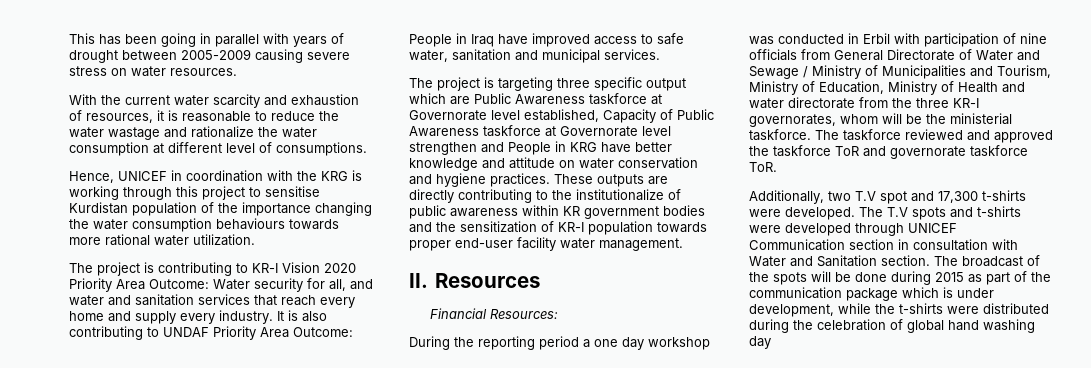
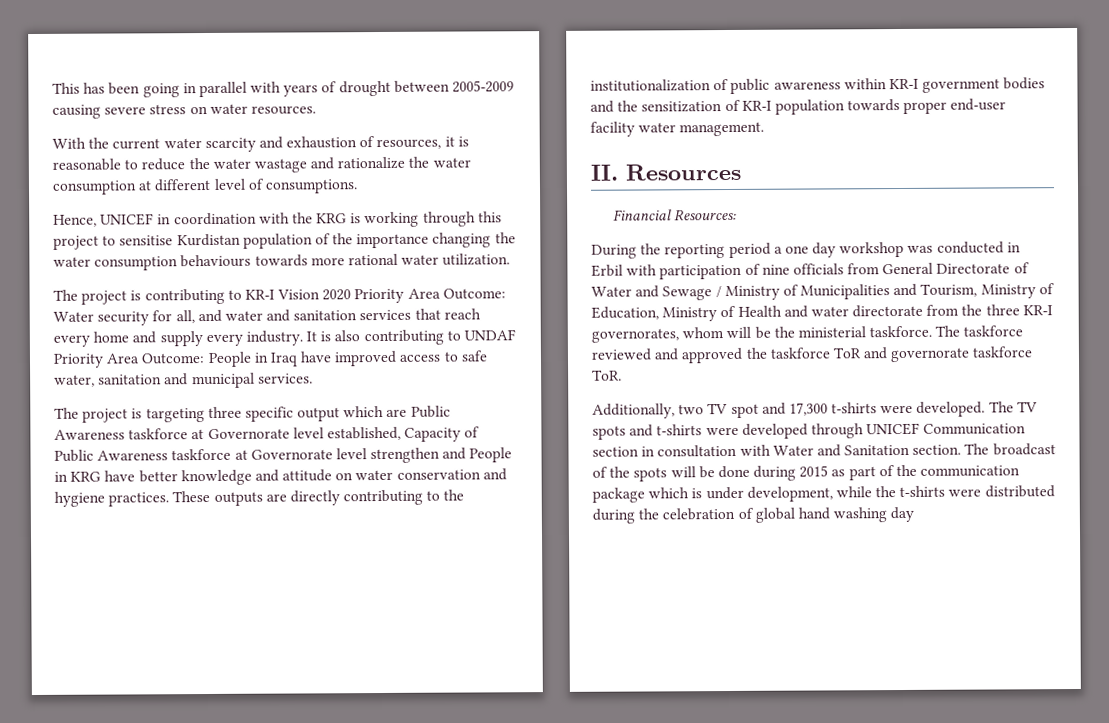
- These outputs are directly contributing to the institutionalize of public awareness within KR government bodies and the sensitization of KR-I population towards proper end-user facility water management.
+ These outputs are directly contributing to the institutionalization of public awareness within KR-I government bodies and the sensitization of KR-I population towards proper end-user facility water management.
- Additionally, two T.V spot and 17,300 t-shirts were developed.
+ Additionally, two TV spot and 17,300 t-shirts were developed.
- The T.V spots and t-shirts were developed through UNICEF Communication section in consultation with Water and Sanitation section.
+ The TV spots and t-shirts were developed through UNICEF Communication section in consultation with Water and Sanitation section.

